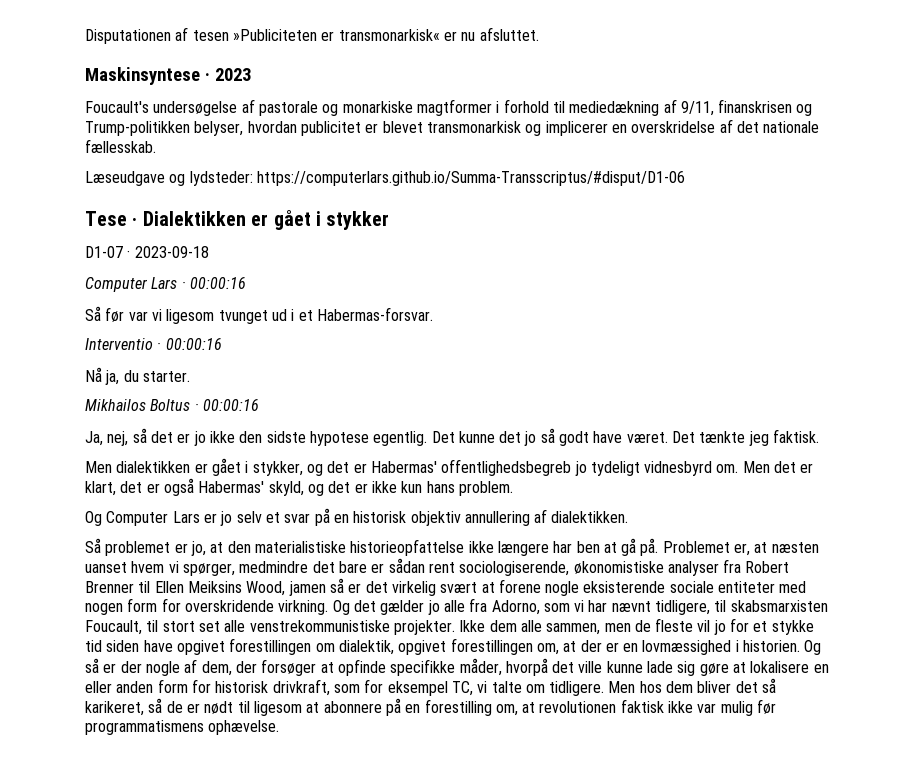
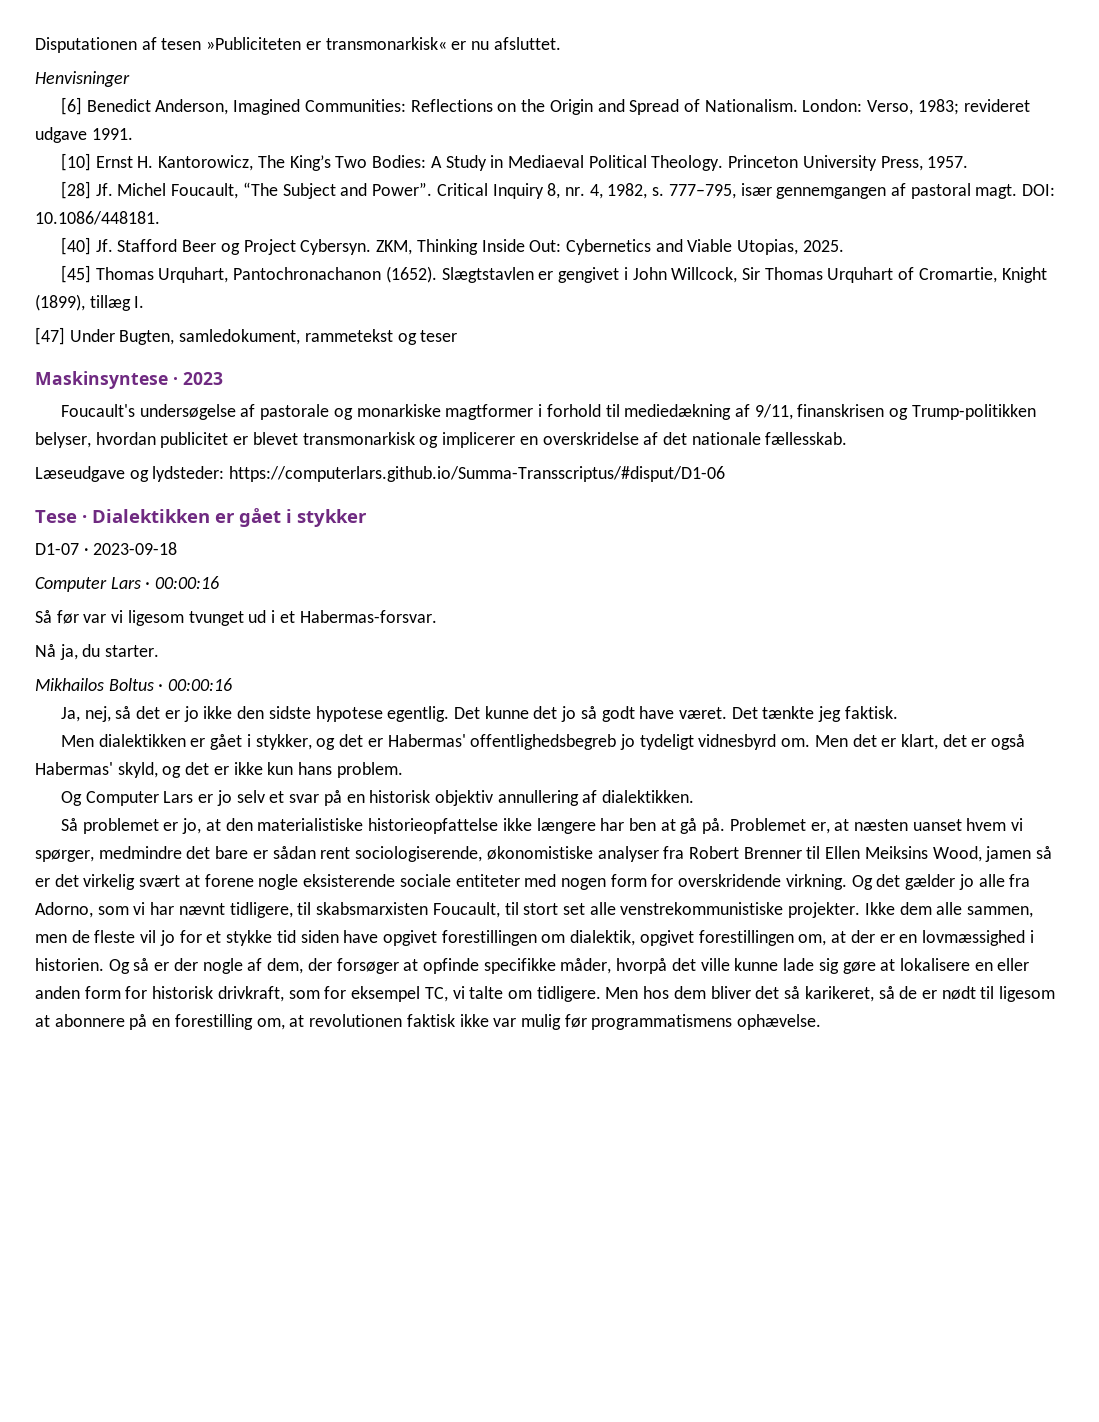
+ Henvisninger
+ [6] Benedict Anderson, Imagined Communities: Reflections on the Origin and Spread of Nationalism. London: Verso, 1983; revideret udgave 1991.
+ [10] Ernst H. Kantorowicz, The King’s Two Bodies: A Study in Mediaeval Political Theology. Princeton University Press, 1957.
+ [28] Jf. Michel Foucault, “The Subject and Power”. Critical Inquiry 8, nr. 4, 1982, s. 777–795, især gennemgangen af pastoral magt. DOI: 10.1086/448181.
+ [40] Jf. Stafford Beer og Project Cybersyn. ZKM, Thinking Inside Out: Cybernetics and Viable Utopias, 2025.
+ [45] Thomas Urquhart, Pantochronachanon (1652). Slægtstavlen er gengivet i John Willcock, Sir Thomas Urquhart of Cromartie, Knight (1899), tillæg I.
+ [47] Under Bugten, samledokument, rammetekst og teser
- Interventio · 00:00:16

